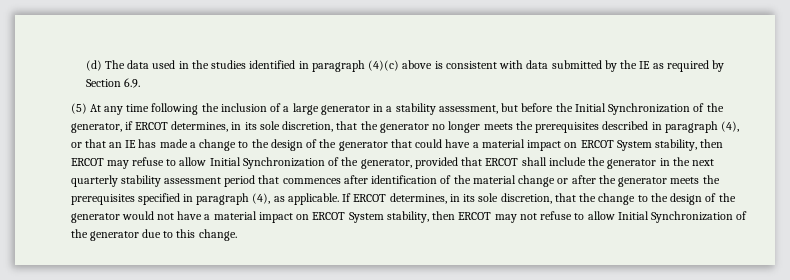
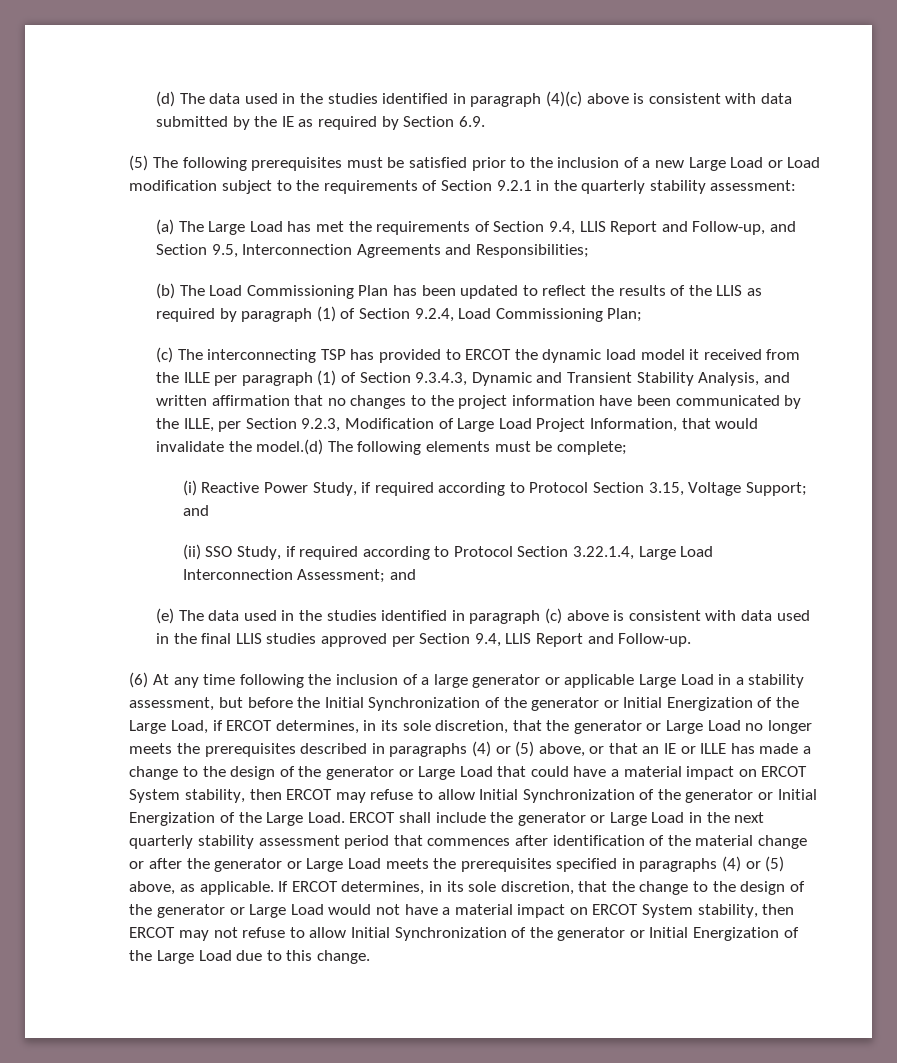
- (5) At any time following the inclusion of a large generator in a stability assessment, but before the Initial Synchronization of the generator, if ERCOT determines, in its sole discretion, that the generator no longer meets the prerequisites described in paragraph (4), or that an IE has made a change to the design of the generator that could have a material impact on ERCOT System stability, then ERCOT may refuse to allow Initial Synchronization of the generator, provided that ERCOT shall include the generator in the next quarterly stability assessment period that commences after identification of the material change or after the generator meets the prerequisites specified in paragraph (4), as applicable.
+ (5) The following prerequisites must be satisfied prior to the inclusion of a new Large Load or Load modification subject to the requirements of Section 9.2.1 in the quarterly stability assessment:
+ (a) The Large Load has met the requirements of Section 9.4, LLIS Report and Follow-up, and Section 9.5, Interconnection Agreements and Responsibilities;
+ (b) The Load Commissioning Plan has been updated to reflect the results of the LLIS as required by paragraph (1) of Section 9.2.4, Load Commissioning Plan;
+ (c) The interconnecting TSP has provided to ERCOT the dynamic load model it received from the ILLE per paragraph (1) of Section 9.3.4.3, Dynamic and Transient Stability Analysis, and written affirmation that no changes to the project information have been communicated by the ILLE, per Section 9.2.3, Modification of Large Load Project Information, that would invalidate the model.(d) The following elements must be complete;
+ (i) Reactive Power Study, if required according to Protocol Section 3.15, Voltage Support; and
+ (ii) SSO Study, if required according to Protocol Section 3.22.1.4, Large Load Interconnection Assessment; and
+ (e) The data used in the studies identified in paragraph (c) above is consistent with data used in the final LLIS studies approved per Section 9.4, LLIS Report and Follow-up.
+ (6) At any time following the inclusion of a large generator or applicable Large Load in a stability assessment, but before the Initial Synchronization of the generator or Initial Energization of the Large Load, if ERCOT determines, in its sole discretion, that the generator or Large Load no longer meets the prerequisites described in paragraphs (4) or (5) above, or that an IE or ILLE has made a change to the design of the generator or Large Load that could have a material impact on ERCOT System stability, then ERCOT may refuse to allow Initial Synchronization of the generator or Initial Energization of the Large Load. ERCOT shall include the generator or Large Load in the next quarterly stability assessment period that commences after identification of the material change or after the generator or Large Load meets the prerequisites specified in paragraphs (4) or (5) above, as applicable.
- If ERCOT determines, in its sole discretion, that the change to the design of the generator would not have a material impact on ERCOT System stability, then ERCOT may not refuse to allow Initial Synchronization of the generator due to this change.
+ If ERCOT determines, in its sole discretion, that the change to the design of the generator or Large Load would not have a material impact on ERCOT System stability, then ERCOT may not refuse to allow Initial Synchronization of the generator or Initial Energization of the Large Load due to this change.

